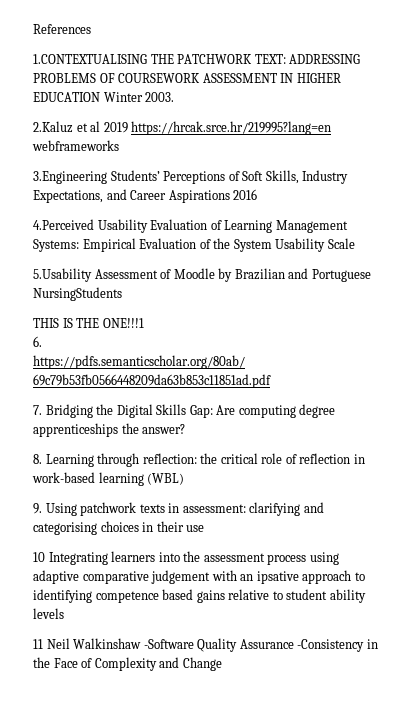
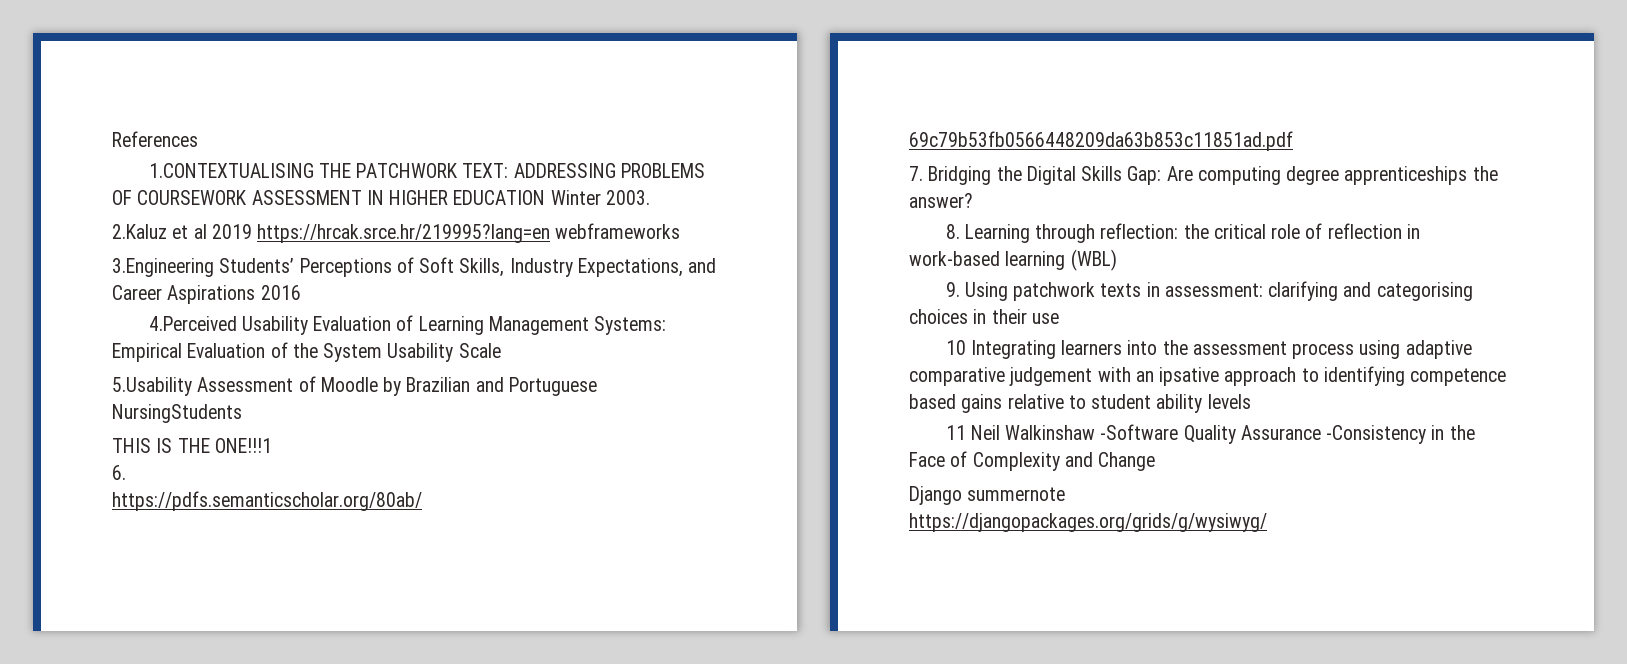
+ Django summernote
+ https://djangopackages.org/grids/g/wysiwyg/

